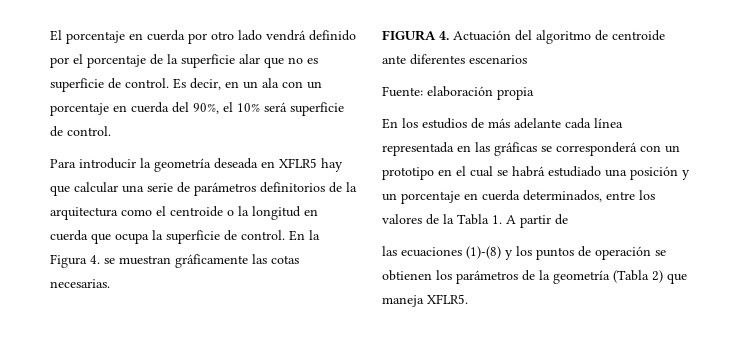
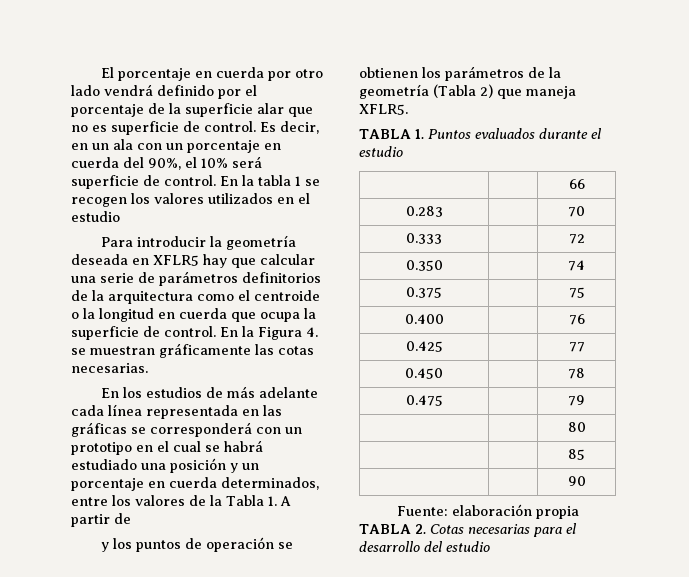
+ En la tabla 1 se recogen los valores utilizados en el estudio
- FIGURA 4. Actuación del algoritmo de centroide ante diferentes escenarios
- Fuente: elaboración propia
- las ecuaciones (1)-(8) y los puntos de operación se obtienen los parámetros de la geometría (Tabla 2) que maneja XFLR5.
+ y los puntos de operación se obtienen los parámetros de la geometría (Tabla 2) que maneja XFLR5.
+ TABLA 1. Puntos evaluados durante el estudio
+ | | 66
+ 0.283 | | 70
+ 0.333 | | 72
+ 0.350 | | 74
+ 0.375 | | 75
+ 0.400 | | 76
+ 0.425 | | 77
+ 0.450 | | 78
+ 0.475 | | 79
+ | | 80
+ | | 85
+ | | 90
+ Fuente: elaboración propia
+ TABLA 2. Cotas necesarias para el desarrollo del estudio

